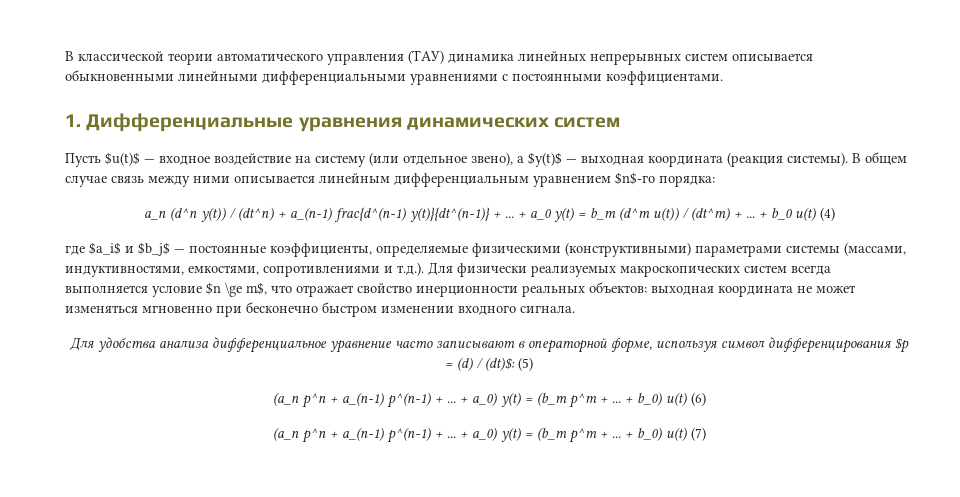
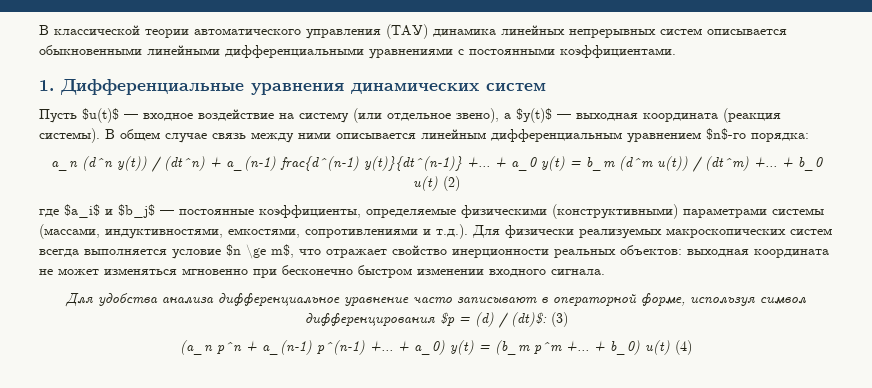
- a_n (d^n y(t)) / (dt^n) + a_(n-1) frac{d^(n-1) y(t)}{dt^(n-1)} + ...
+ a_n (d^n y(t)) / (dt^n) + a_(n-1) frac{d^(n-1) y(t)}{dt^(n-1)} +...
- + a_0 y(t) = b_m (d^m u(t)) / (dt^m) + ...
+ + a_0 y(t) = b_m (d^m u(t)) / (dt^m) +...
- + b_0 u(t) (4)
+ + b_0 u(t) (2)
- Для удобства анализа дифференциальное уравнение часто записывают в операторной форме, используя символ дифференцирования $p = (d) / (dt)$: (5)
- (a_n p^n + a_(n-1) p^(n-1) + ... + a_0) y(t) = (b_m p^m + ... + b_0) u(t) (6)
- (a_n p^n + a_(n-1) p^(n-1) + ... + a_0) y(t) = (b_m p^m + ... + b_0) u(t) (7)
+ Для удобства анализа дифференциальное уравнение часто записывают в операторной форме, используя символ дифференцирования $p = (d) / (dt)$: (3)
+ (a_n p^n + a_(n-1) p^(n-1) +... + a_0) y(t) = (b_m p^m +... + b_0) u(t) (4)

